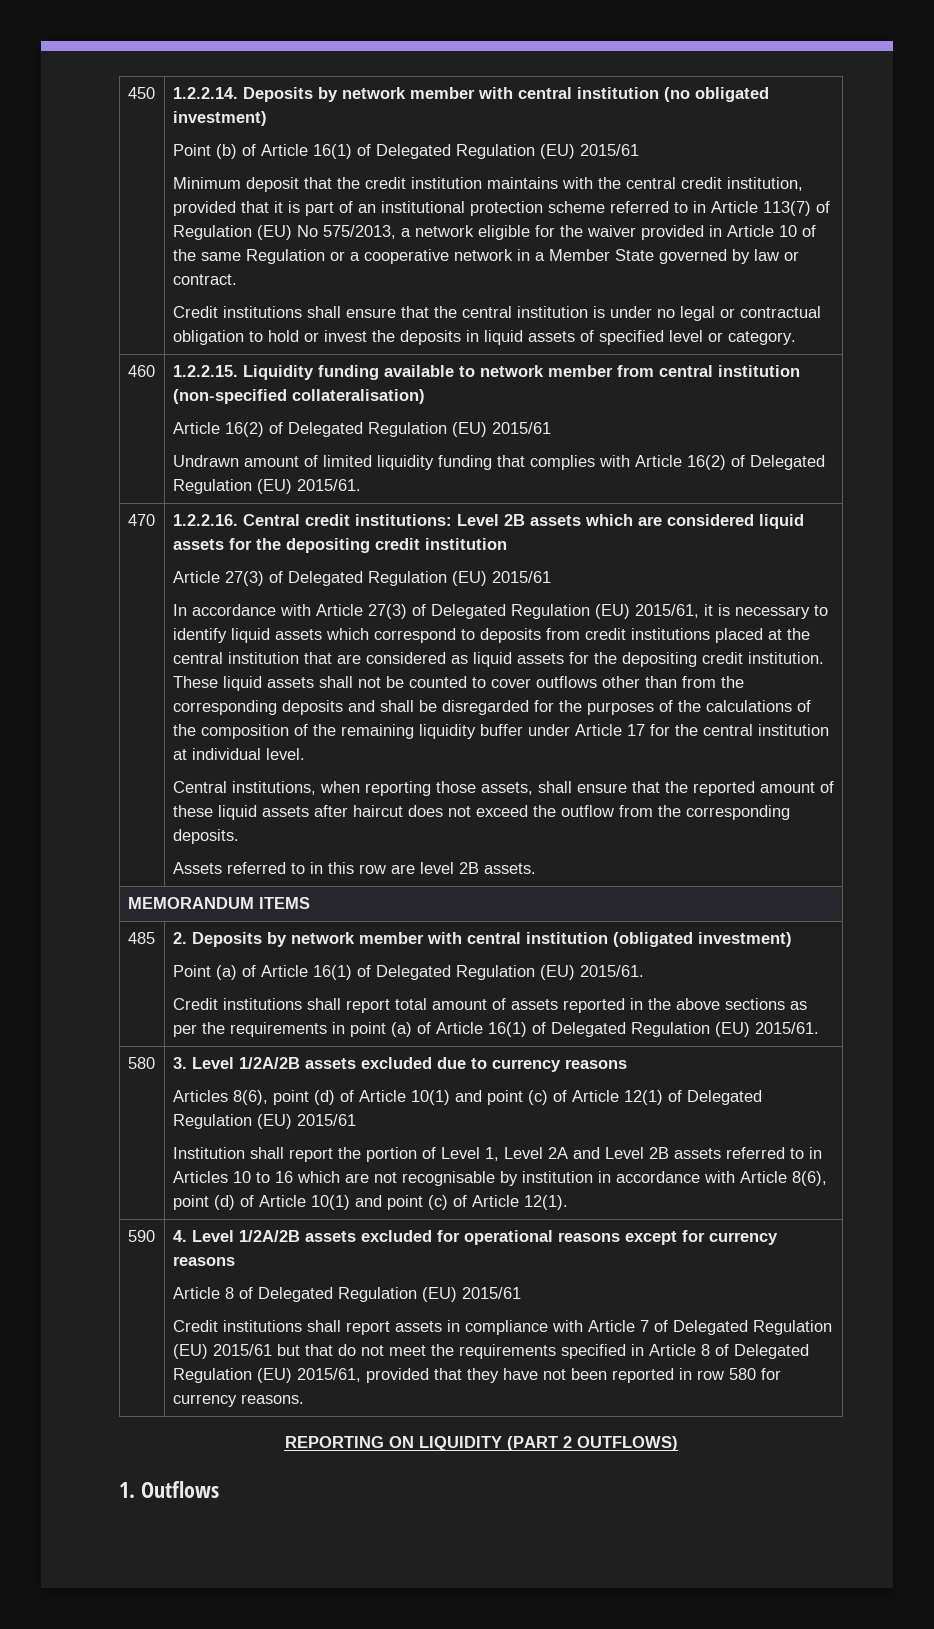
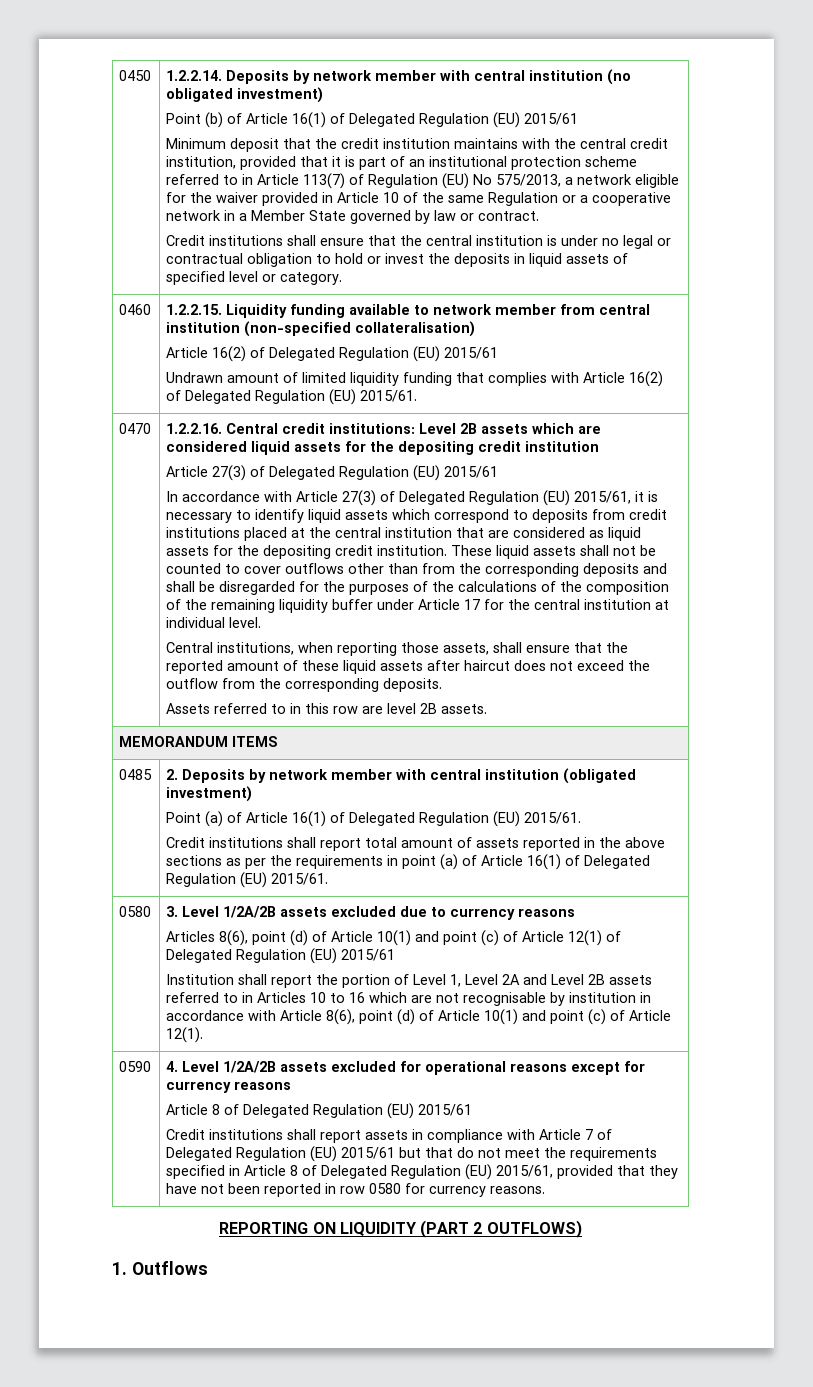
- 450
+ 0450
- 460 | 1.2.2.15. Liquidity funding available to network member from central institution (non-specified collateralisation)
+ 0460 | 1.2.2.15. Liquidity funding available to network member from central institution (non-specified collateralisation)
- 470
+ 0470
- 485
+ 0485
  Credit institutions shall report total amount of assets reported in the above sections as per the requirements in point (a) of Article 16(1) of Delegated Regulation (EU) 2015/61.
- 580
+ 0580
- 590
+ 0590
- Credit institutions shall report assets in compliance with Article 7 of Delegated Regulation (EU) 2015/61 but that do not meet the requirements specified in Article 8 of Delegated Regulation (EU) 2015/61, provided that they have not been reported in row 580 for currency reasons.
+ Credit institutions shall report assets in compliance with Article 7 of Delegated Regulation (EU) 2015/61 but that do not meet the requirements specified in Article 8 of Delegated Regulation (EU) 2015/61, provided that they have not been reported in row 0580 for currency reasons.

